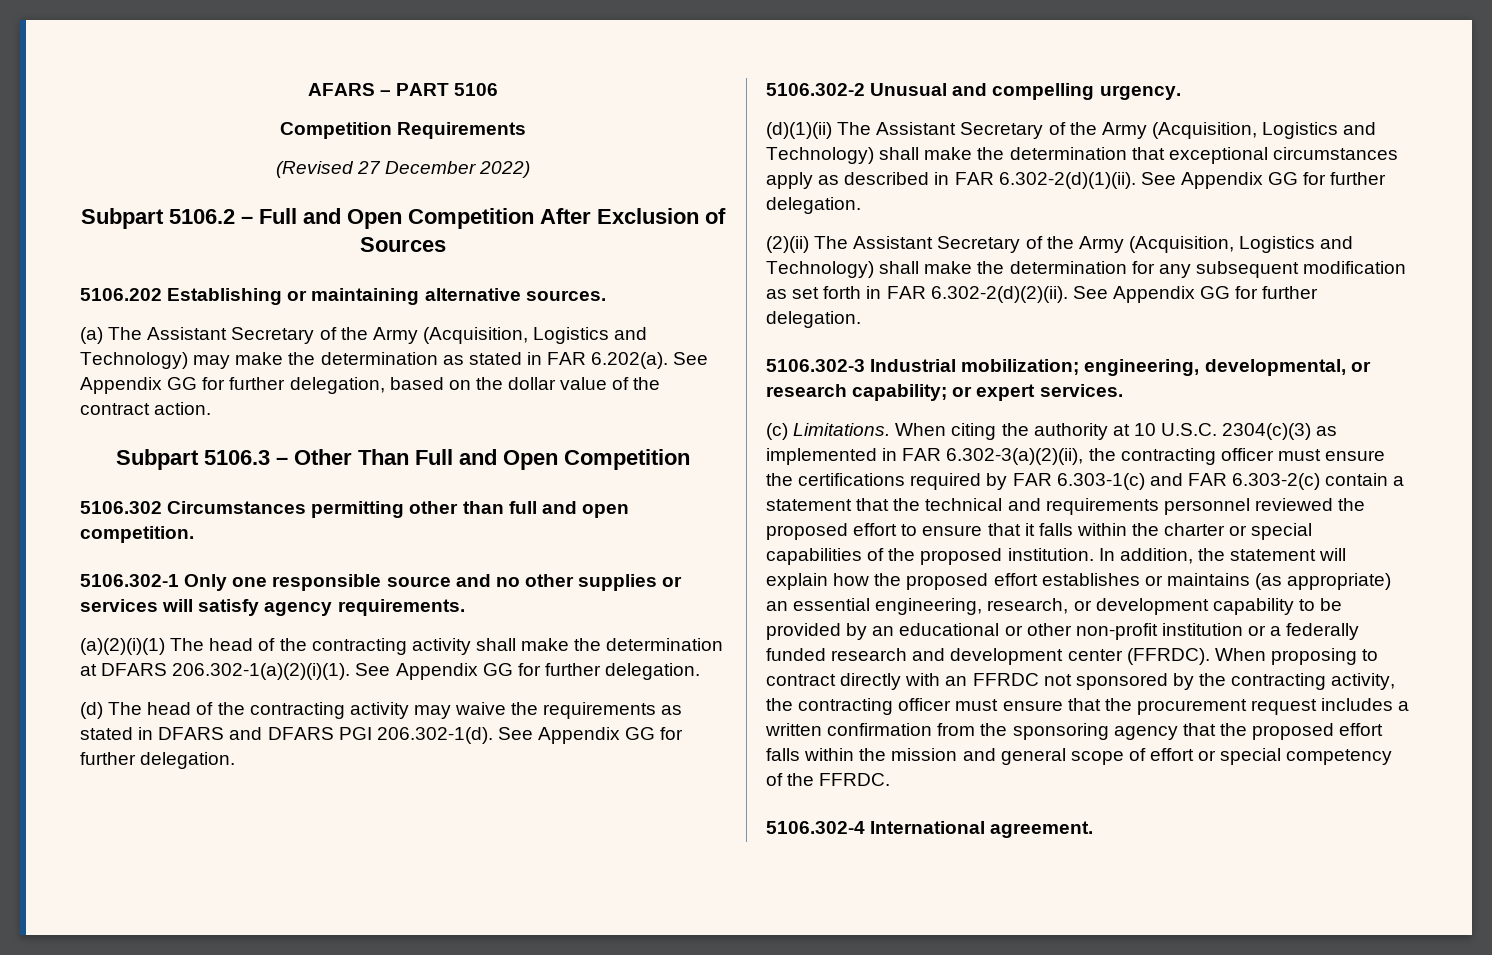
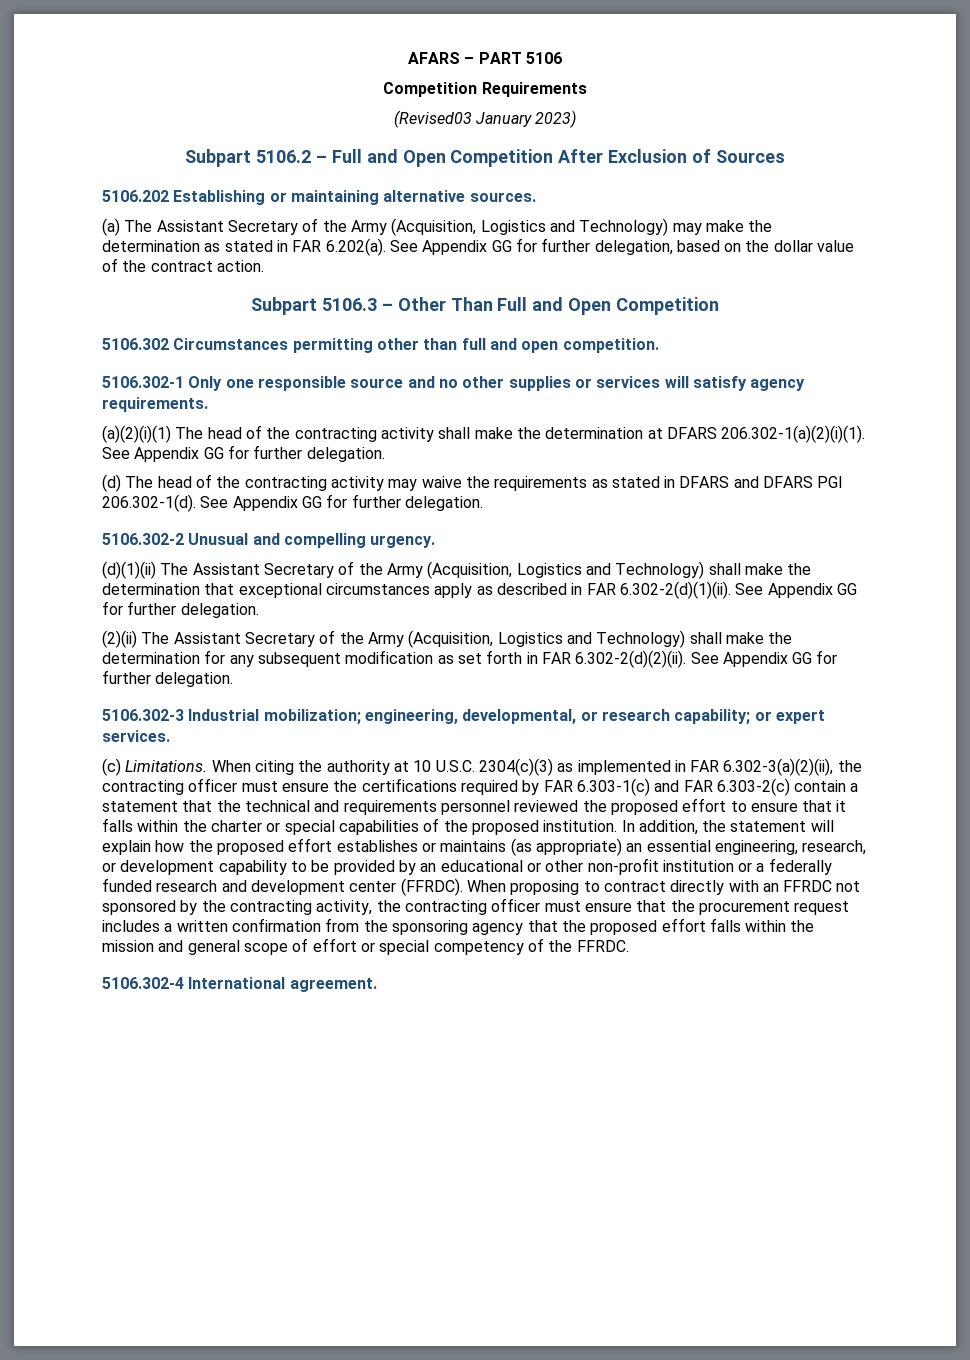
- (Revised 27 December 2022)
+ (Revised03 January 2023)

